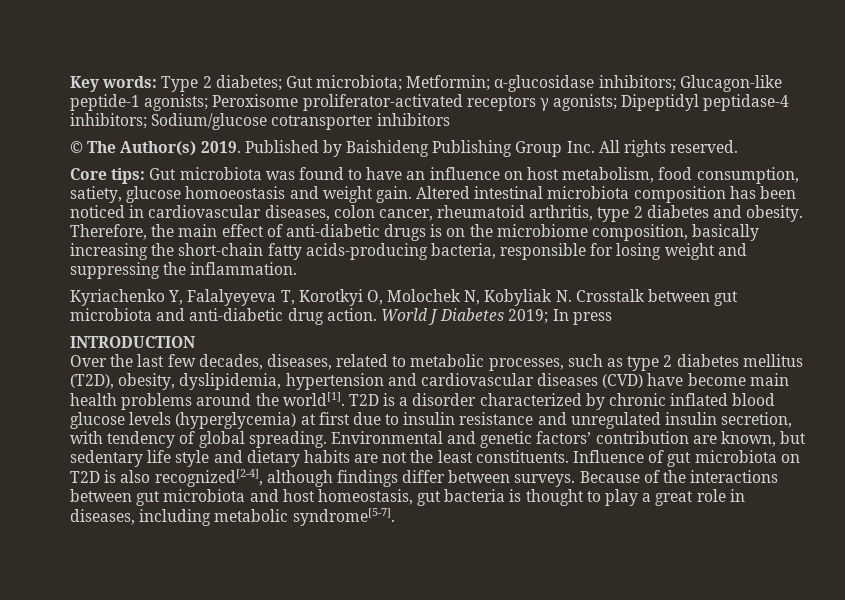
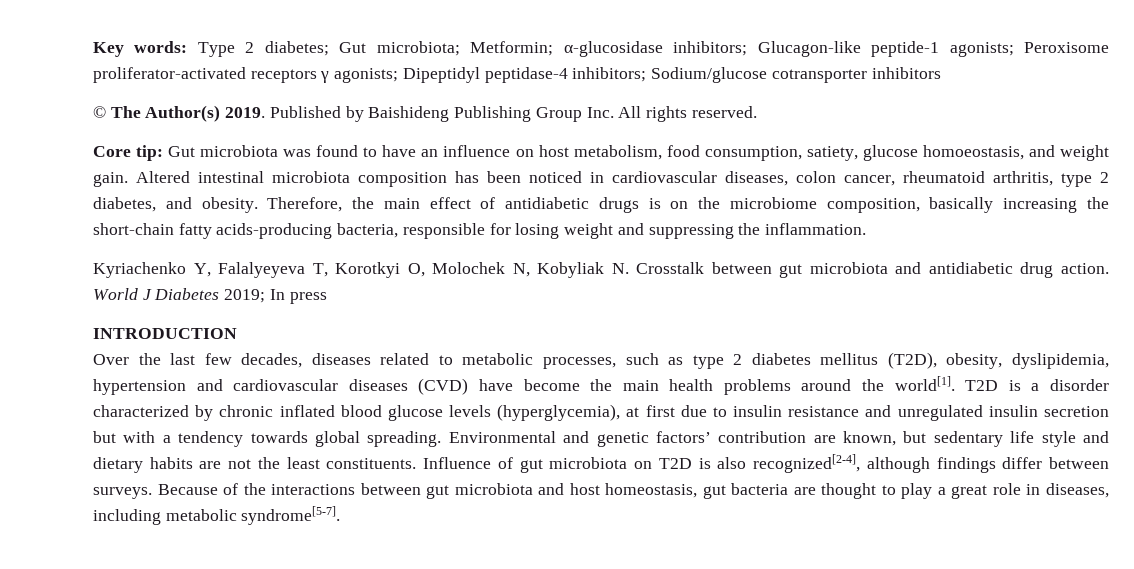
- Core tips: Gut microbiota was found to have an influence on host metabolism, food consumption, satiety, glucose homoeostasis and weight gain.
+ Core tip: Gut microbiota was found to have an influence on host metabolism, food consumption, satiety, glucose homoeostasis, and weight gain.
- Altered intestinal microbiota composition has been noticed in cardiovascular diseases, colon cancer, rheumatoid arthritis, type 2 diabetes and obesity.
+ Altered intestinal microbiota composition has been noticed in cardiovascular diseases, colon cancer, rheumatoid arthritis, type 2 diabetes, and obesity.
- Therefore, the main effect of anti-diabetic drugs is on the microbiome composition, basically increasing the short-chain fatty acids-producing bacteria, responsible for losing weight and suppressing the inflammation.
+ Therefore, the main effect of antidiabetic drugs is on the microbiome composition, basically increasing the short-chain fatty acids-producing bacteria, responsible for losing weight and suppressing the inflammation.
- Kyriachenko Y, Falalyeyeva T, Korotkyi O, Molochek N, Kobyliak N. Crosstalk between gut microbiota and anti-diabetic drug action.
+ Kyriachenko Y, Falalyeyeva T, Korotkyi O, Molochek N, Kobyliak N. Crosstalk between gut microbiota and antidiabetic drug action.
- Over the last few decades, diseases, related to metabolic processes, such as type 2 diabetes mellitus (T2D), obesity, dyslipidemia, hypertension and cardiovascular diseases (CVD) have become main health problems around the world[1].
+ Over the last few decades, diseases related to metabolic processes, such as type 2 diabetes mellitus (T2D), obesity, dyslipidemia, hypertension and cardiovascular diseases (CVD) have become the main health problems around the world[1].
- T2D is a disorder characterized by chronic inflated blood glucose levels (hyperglycemia) at first due to insulin resistance and unregulated insulin secretion, with tendency of global spreading.
+ T2D is a disorder characterized by chronic inflated blood glucose levels (hyperglycemia), at first due to insulin resistance and unregulated insulin secretion but with a tendency towards global spreading.
- Because of the interactions between gut microbiota and host homeostasis, gut bacteria is thought to play a great role in diseases, including metabolic syndrome[5-7].
+ Because of the interactions between gut microbiota and host homeostasis, gut bacteria are thought to play a great role in diseases, including metabolic syndrome[5-7].

